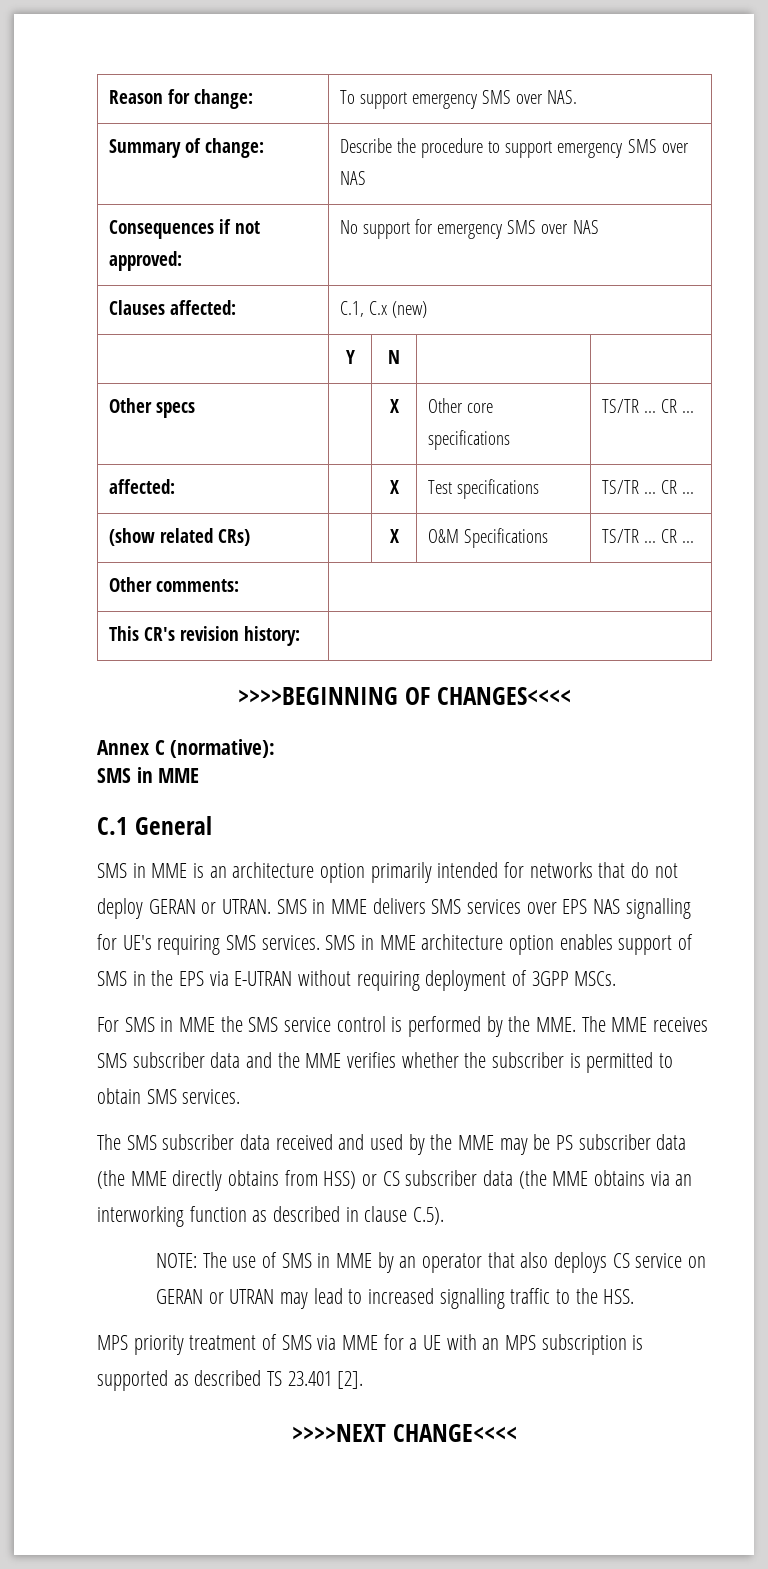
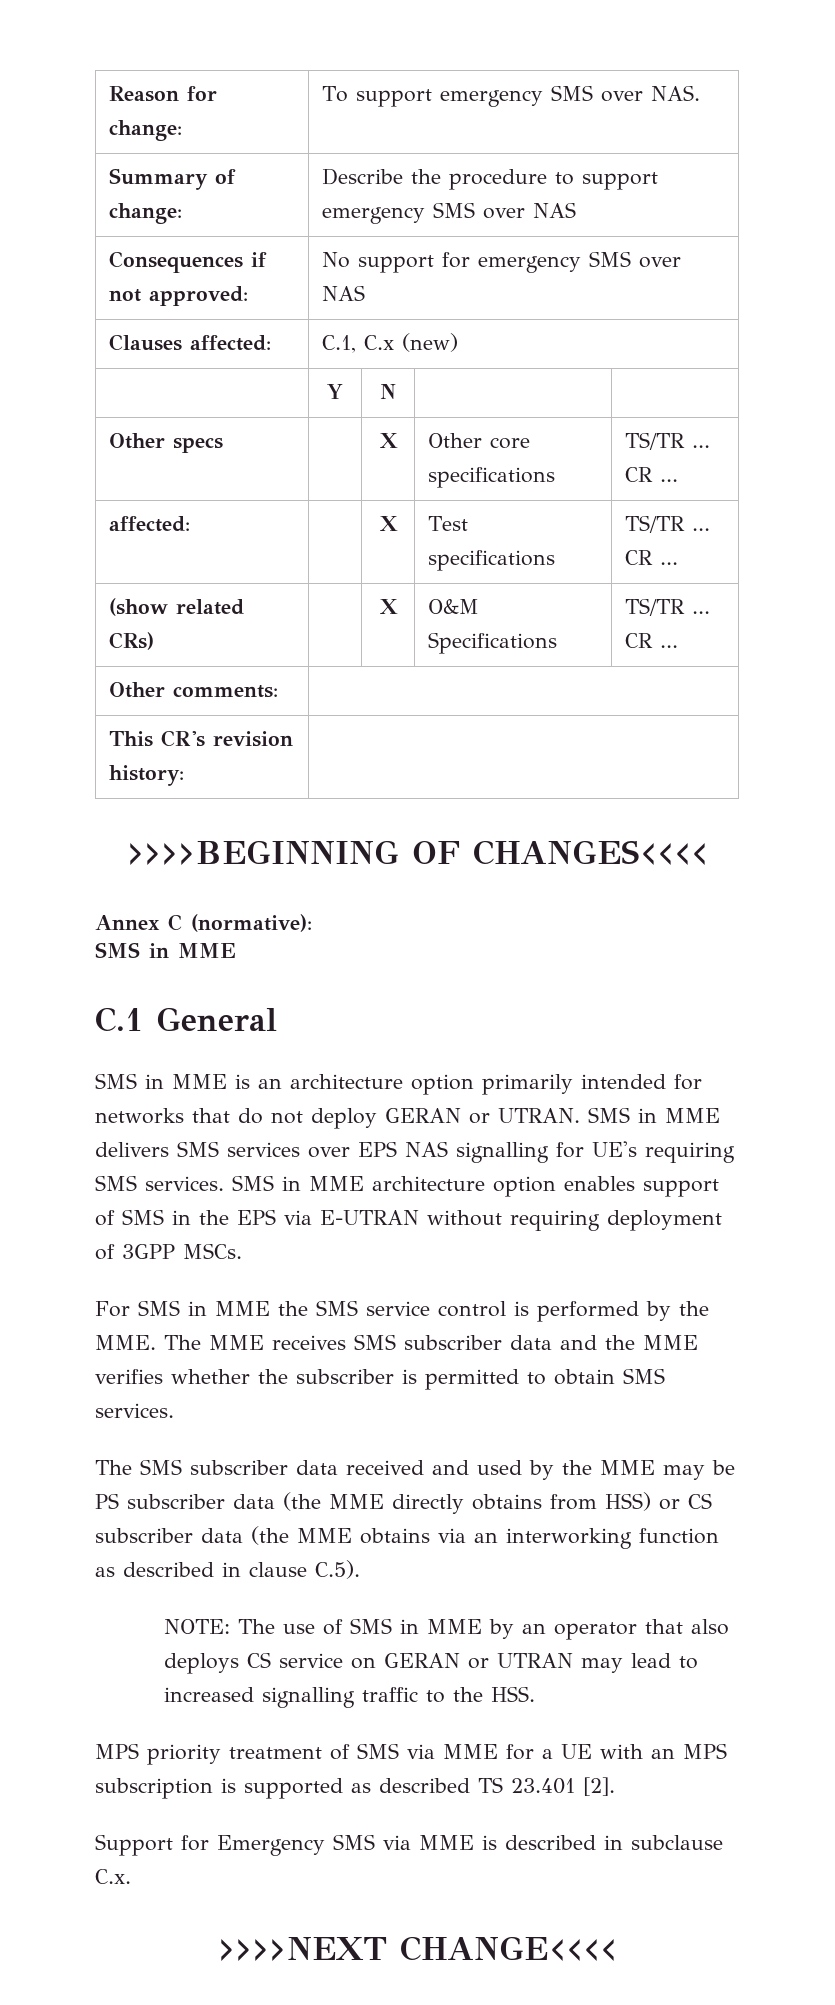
+ Support for Emergency SMS via MME is described in subclause C.x.

